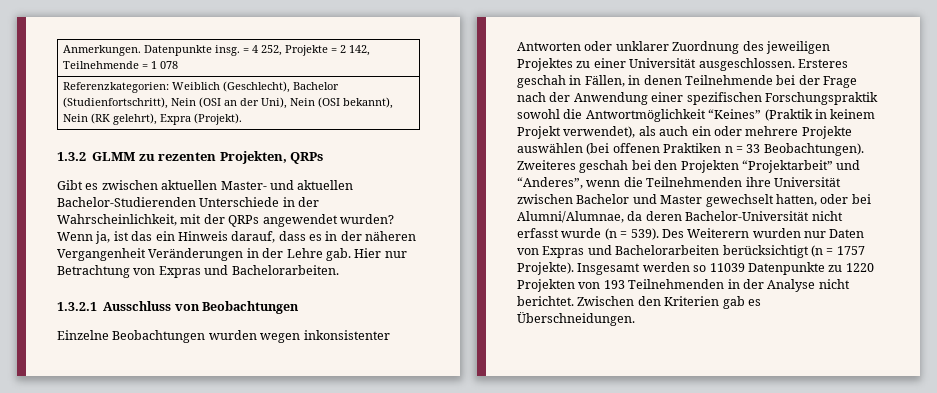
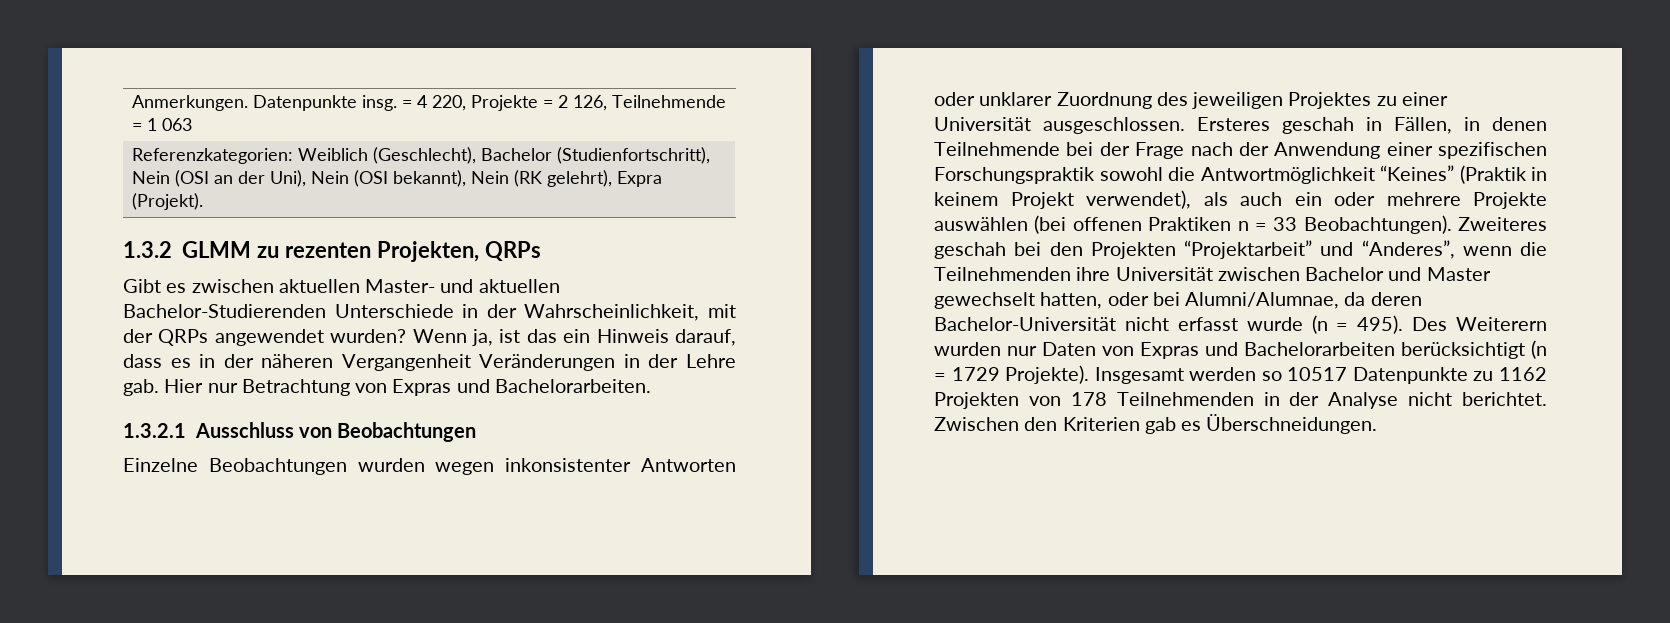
- Anmerkungen. Datenpunkte insg. = 4 252, Projekte = 2 142, Teilnehmende = 1 078
+ Anmerkungen. Datenpunkte insg. = 4 220, Projekte = 2 126, Teilnehmende = 1 063
- Zweiteres geschah bei den Projekten “Projektarbeit” und “Anderes”, wenn die Teilnehmenden ihre Universität zwischen Bachelor und Master gewechselt hatten, oder bei Alumni/Alumnae, da deren Bachelor-Universität nicht erfasst wurde (n = 539).
+ Zweiteres geschah bei den Projekten “Projektarbeit” und “Anderes”, wenn die Teilnehmenden ihre Universität zwischen Bachelor und Master gewechselt hatten, oder bei Alumni/Alumnae, da deren Bachelor-Universität nicht erfasst wurde (n = 495).
- Des Weiterern wurden nur Daten von Expras und Bachelorarbeiten berücksichtigt (n = 1757 Projekte).
+ Des Weiterern wurden nur Daten von Expras und Bachelorarbeiten berücksichtigt (n = 1729 Projekte).
- Insgesamt werden so 11039 Datenpunkte zu 1220 Projekten von 193 Teilnehmenden in der Analyse nicht berichtet.
+ Insgesamt werden so 10517 Datenpunkte zu 1162 Projekten von 178 Teilnehmenden in der Analyse nicht berichtet.

